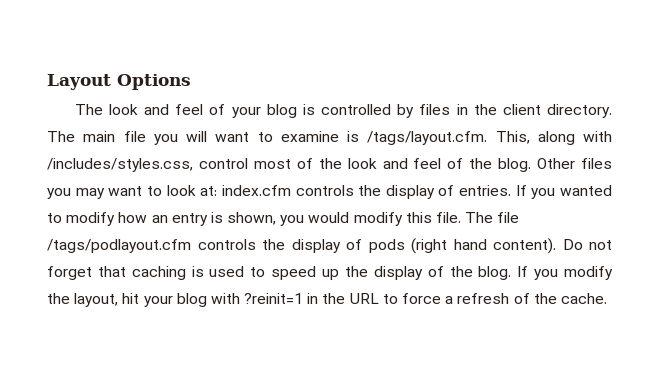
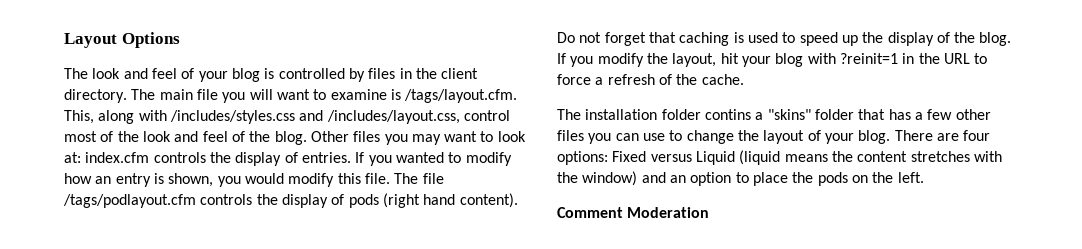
- The main file you will want to examine is /tags/layout.cfm. This, along with /includes/styles.css, control most of the look and feel of the blog.
+ The main file you will want to examine is /tags/layout.cfm. This, along with /includes/styles.css and /includes/layout.css, control most of the look and feel of the blog.
+ The installation folder contins a "skins" folder that has a few other files you can use to change the layout of your blog. There are four options: Fixed versus Liquid (liquid means the content stretches with the window) and an option to place the pods on the left.
+ Comment Moderation

